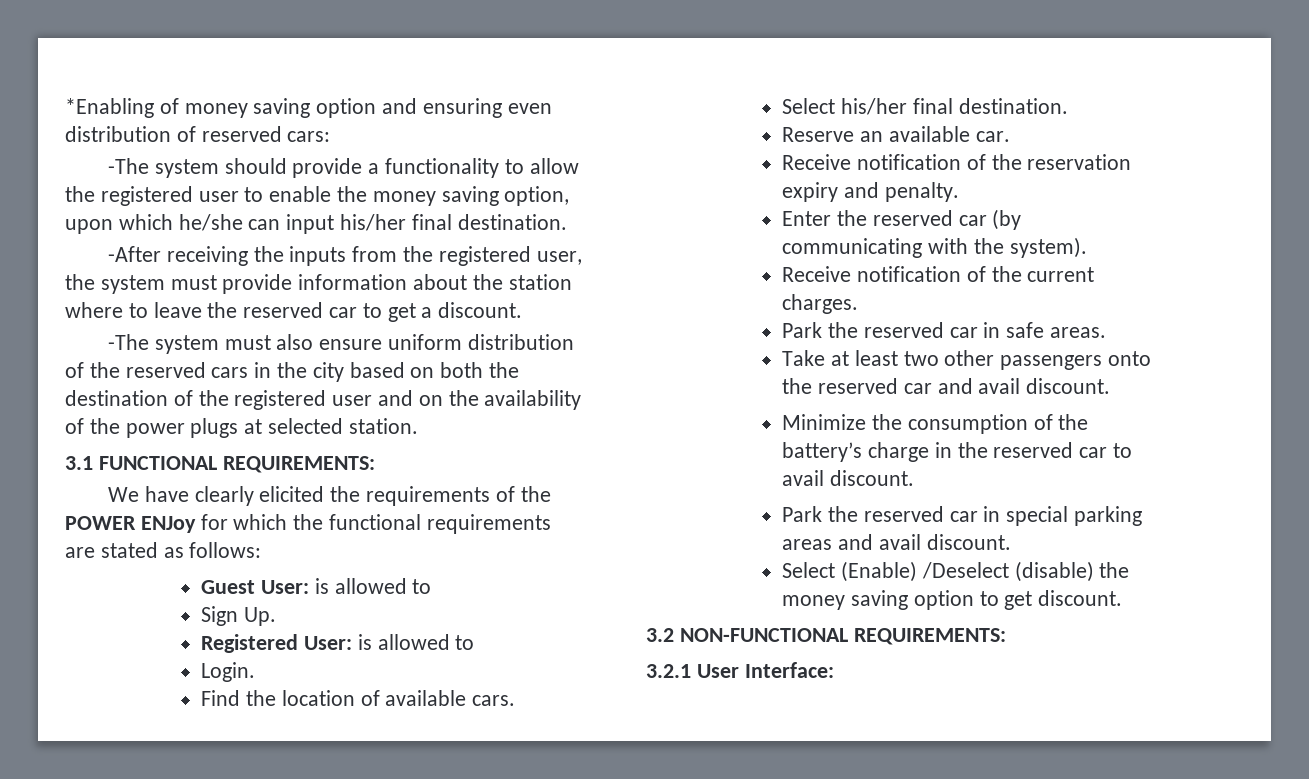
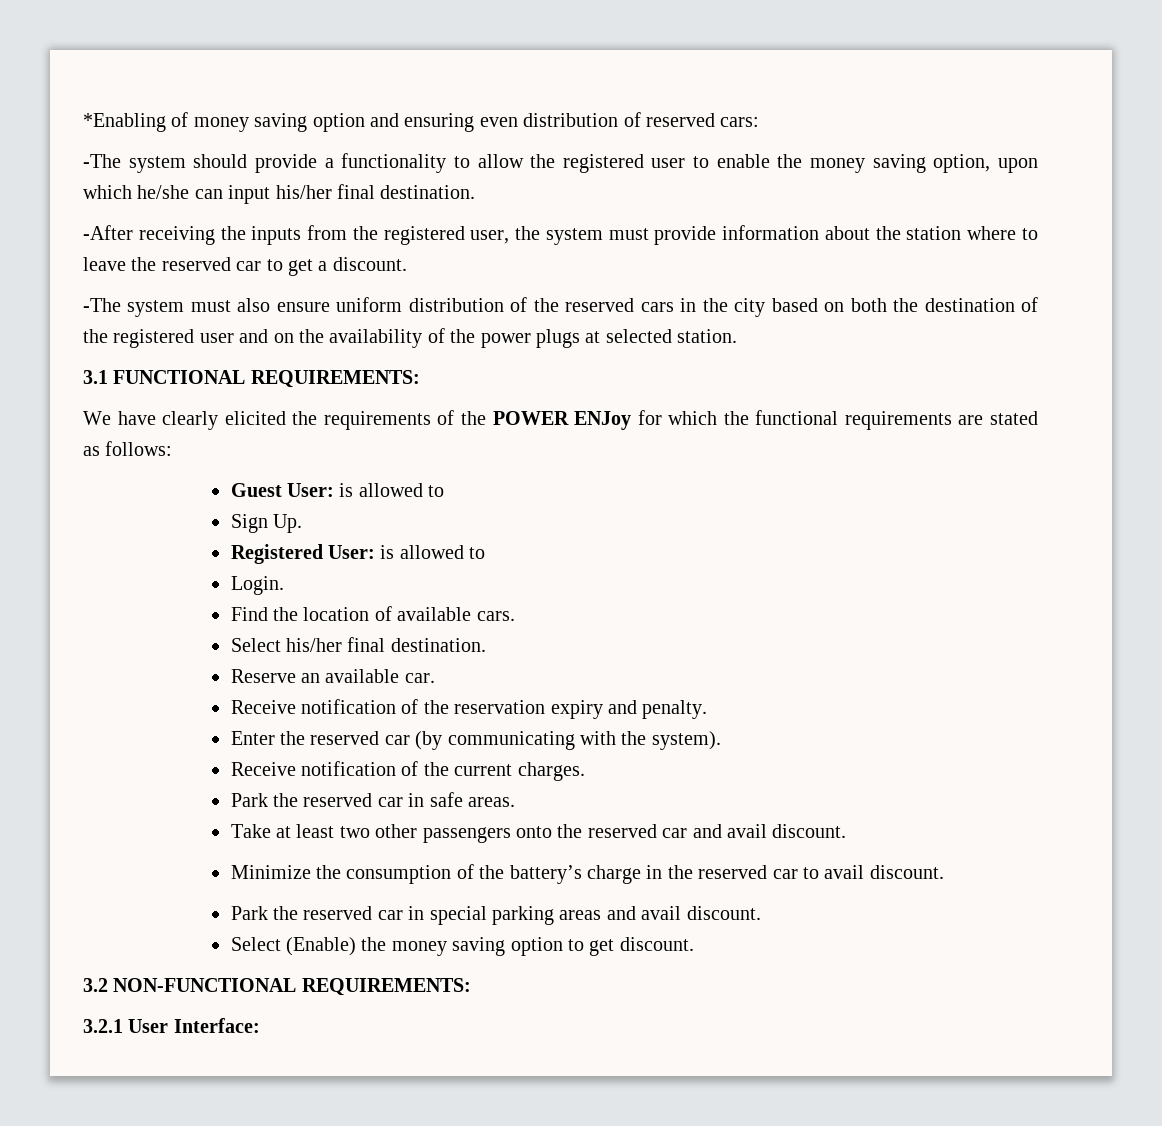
- Select (Enable) /Deselect (disable) the money saving option to get discount.
+ Select (Enable) the money saving option to get discount.

